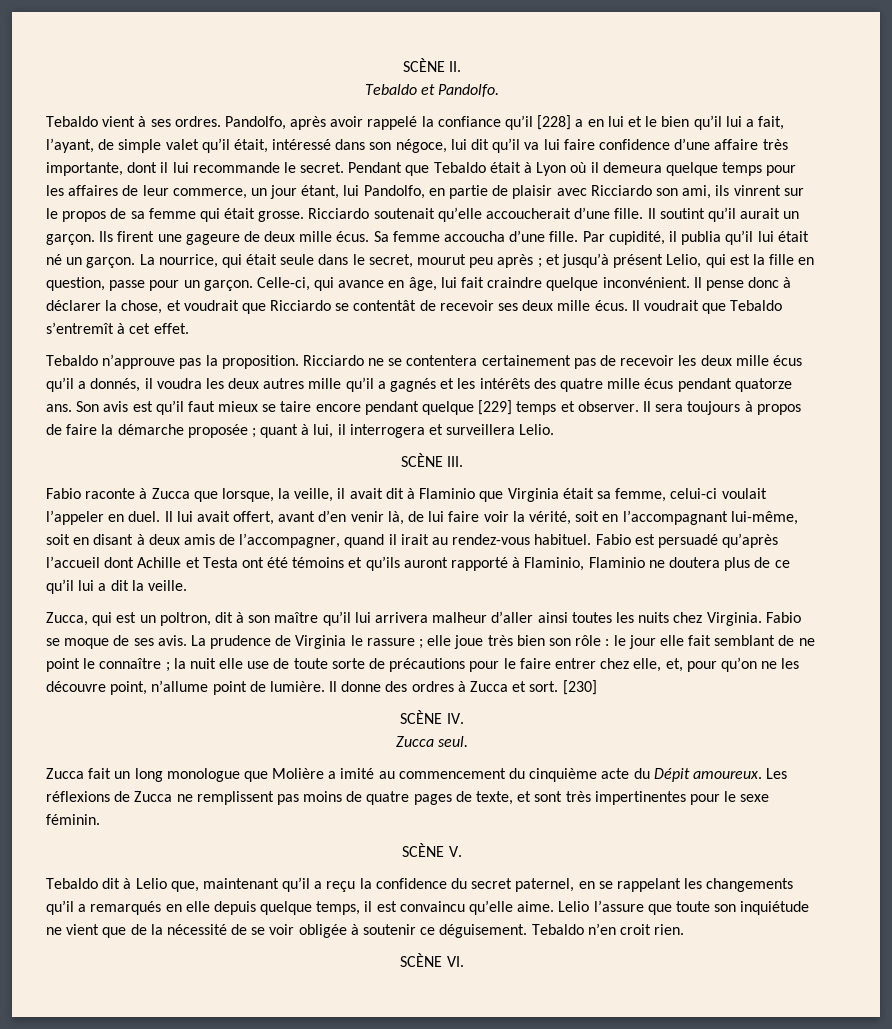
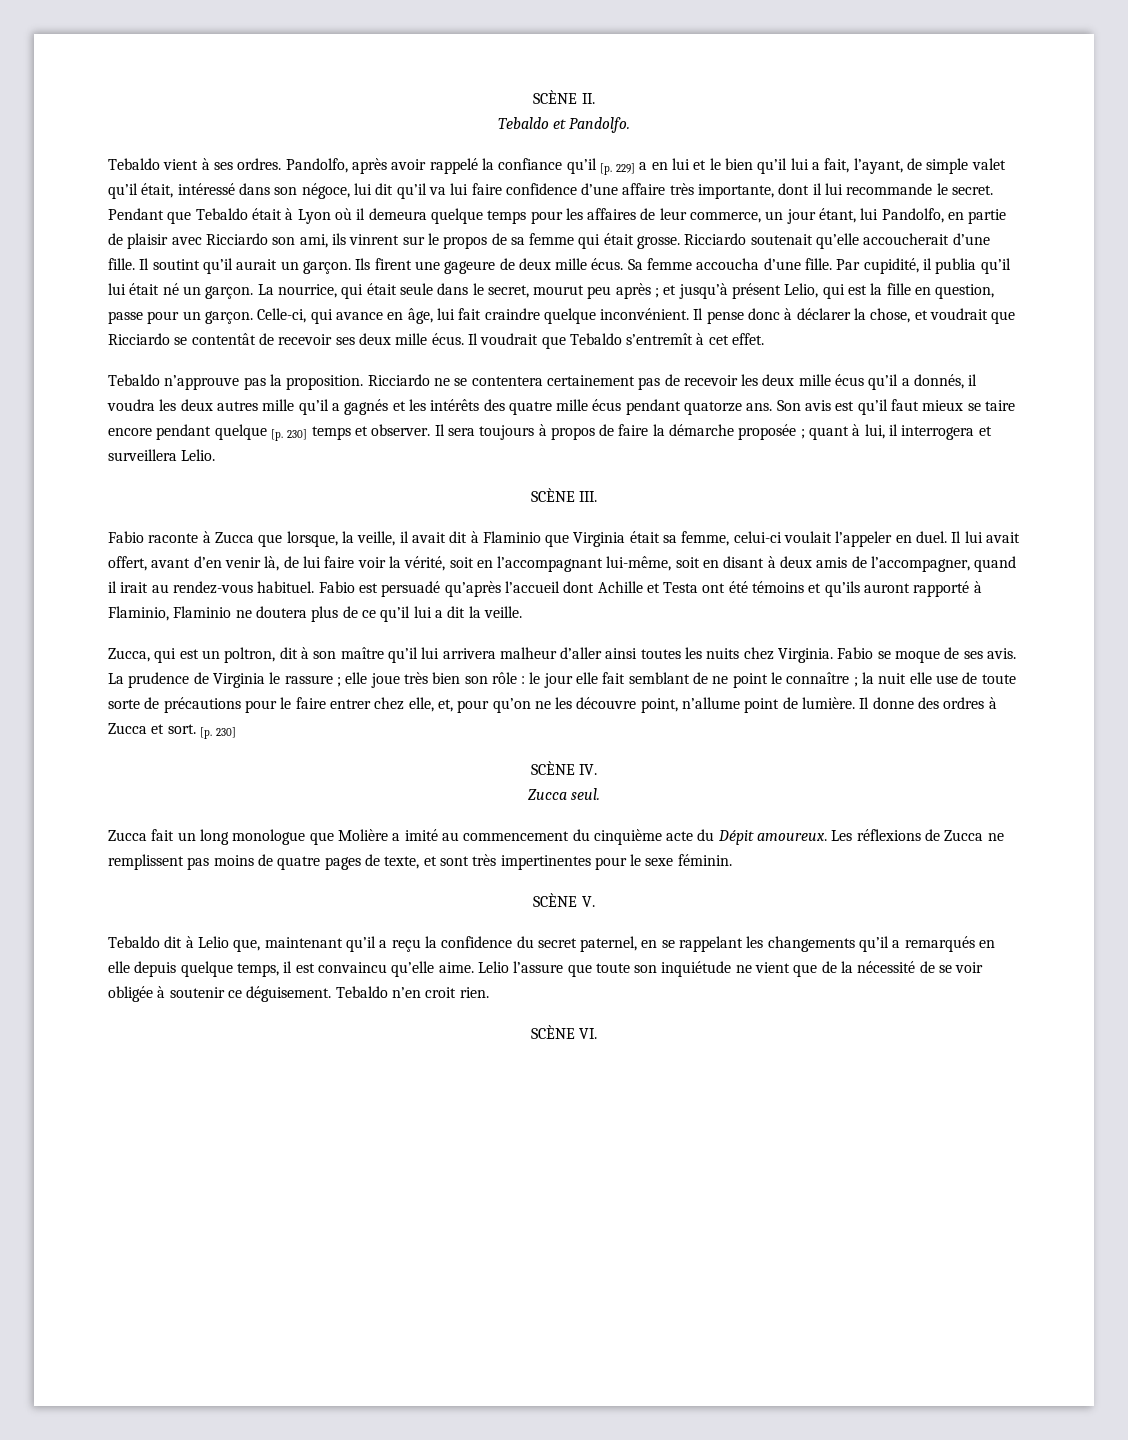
- Pandolfo, après avoir rappelé la confiance qu’il [228] a en lui et le bien qu’il lui a fait, l’ayant, de simple valet qu’il était, intéressé dans son négoce, lui dit qu’il va lui faire confidence d’une affaire très importante, dont il lui recommande le secret.
+ Pandolfo, après avoir rappelé la confiance qu’il [p. 229] a en lui et le bien qu’il lui a fait, l’ayant, de simple valet qu’il était, intéressé dans son négoce, lui dit qu’il va lui faire confidence d’une affaire très importante, dont il lui recommande le secret.
- Son avis est qu’il faut mieux se taire encore pendant quelque [229] temps et observer.
+ Son avis est qu’il faut mieux se taire encore pendant quelque [p. 230] temps et observer.
- Il donne des ordres à Zucca et sort. [230]
+ Il donne des ordres à Zucca et sort. [p. 230]

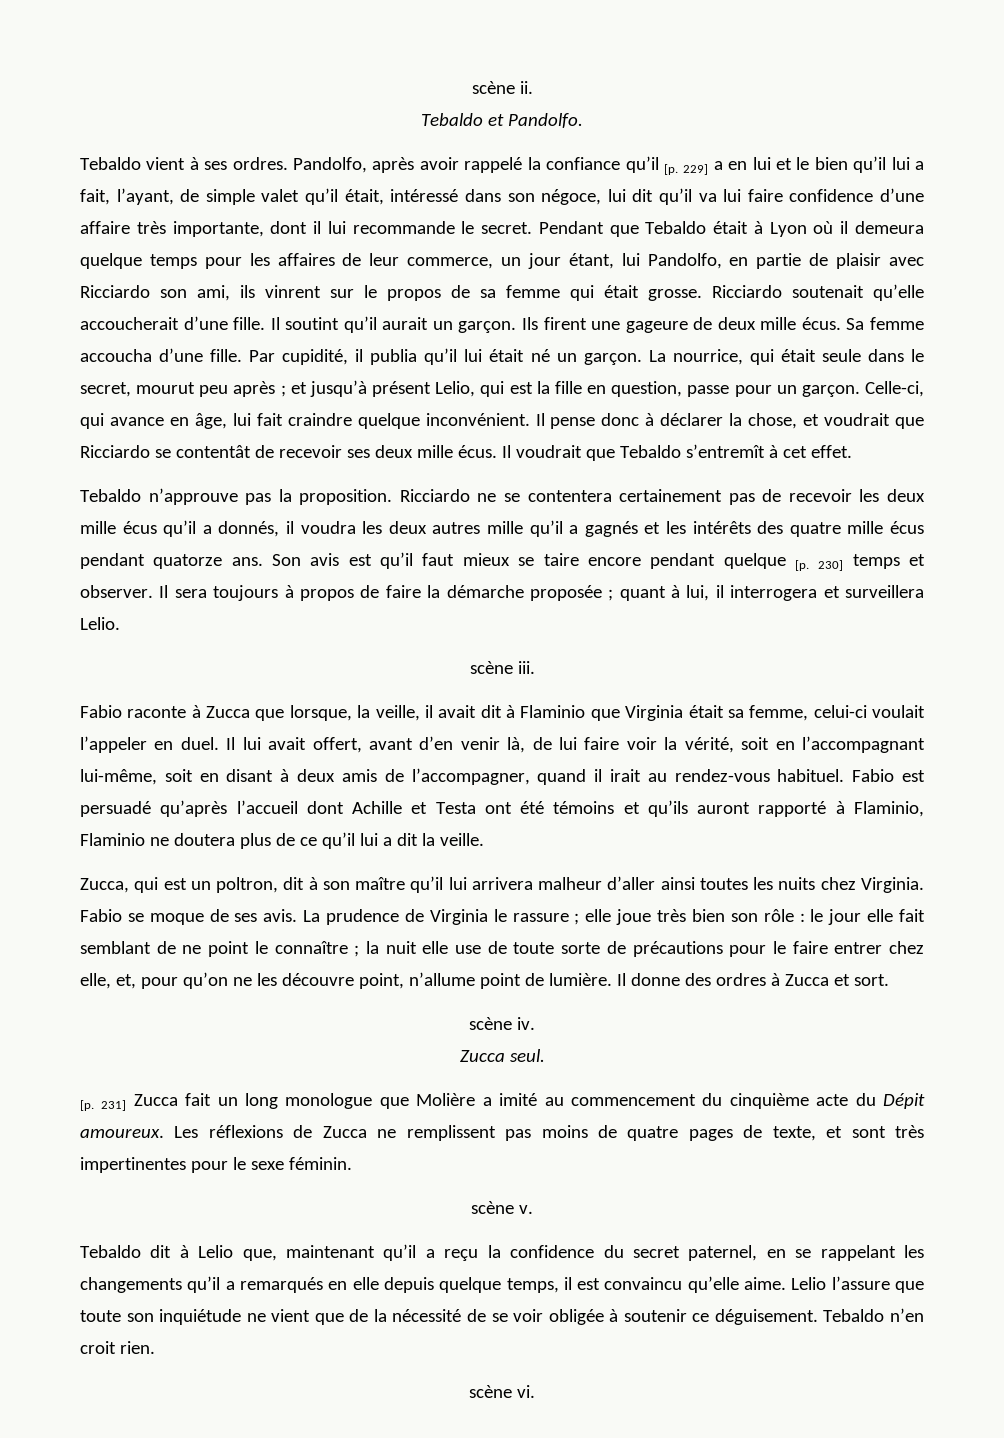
- SCÈNE II.
+ scène ii.
- SCÈNE III.
+ scène iii.
- Il donne des ordres à Zucca et sort. [p. 230]
- SCÈNE IV.
+ Il donne des ordres à Zucca et sort.
+ scène iv.
- Zucca fait un long monologue que Molière a imité au commencement du cinquième acte du Dépit amoureux.
+ [p. 231] Zucca fait un long monologue que Molière a imité au commencement du cinquième acte du Dépit amoureux.
- SCÈNE V.
+ scène v.
- SCÈNE VI.
+ scène vi.

